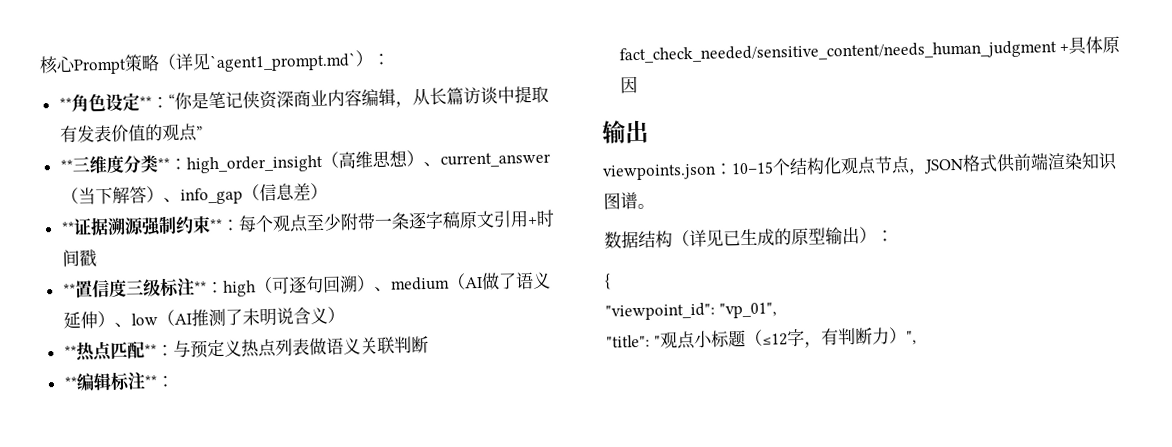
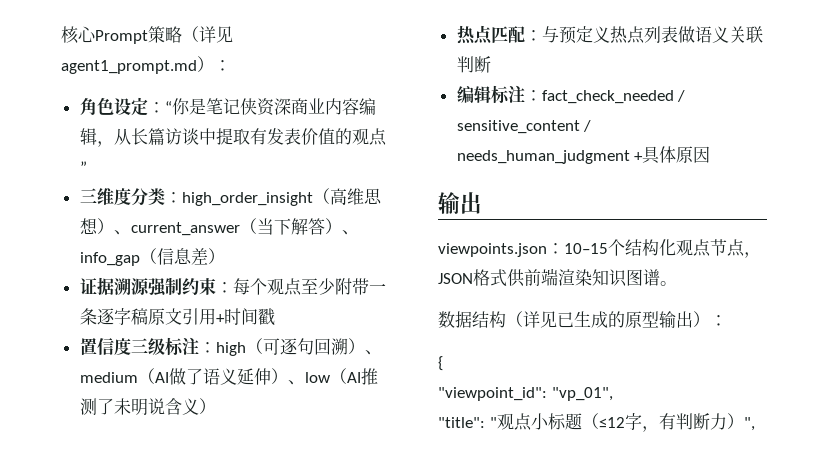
- 核心Prompt策略（详见`agent1_prompt.md`）：
- **角色设定**：“你是笔记侠资深商业内容编辑，从长篇访谈中提取有发表价值的观点”
+ 核心Prompt策略（详见agent1_prompt.md）：
+ 角色设定：“你是笔记侠资深商业内容编辑，从长篇访谈中提取有发表价值的观点”
- **三维度分类**：high_order_insight（高维思想）、current_answer（当下解答）、info_gap（信息差）
+ 三维度分类：high_order_insight（高维思想）、current_answer（当下解答）、info_gap（信息差）
- **证据溯源强制约束**：每个观点至少附带一条逐字稿原文引用+时间戳
+ 证据溯源强制约束：每个观点至少附带一条逐字稿原文引用+时间戳
- **置信度三级标注**：high（可逐句回溯）、medium（AI做了语义延伸）、low（AI推测了未明说含义）
+ 置信度三级标注：high（可逐句回溯）、medium（AI做了语义延伸）、low（AI推测了未明说含义）
- **热点匹配**：与预定义热点列表做语义关联判断
+ 热点匹配：与预定义热点列表做语义关联判断
- **编辑标注**：fact_check_needed/sensitive_content/needs_human_judgment +具体原因
+ 编辑标注：fact_check_needed / sensitive_content / needs_human_judgment +具体原因

